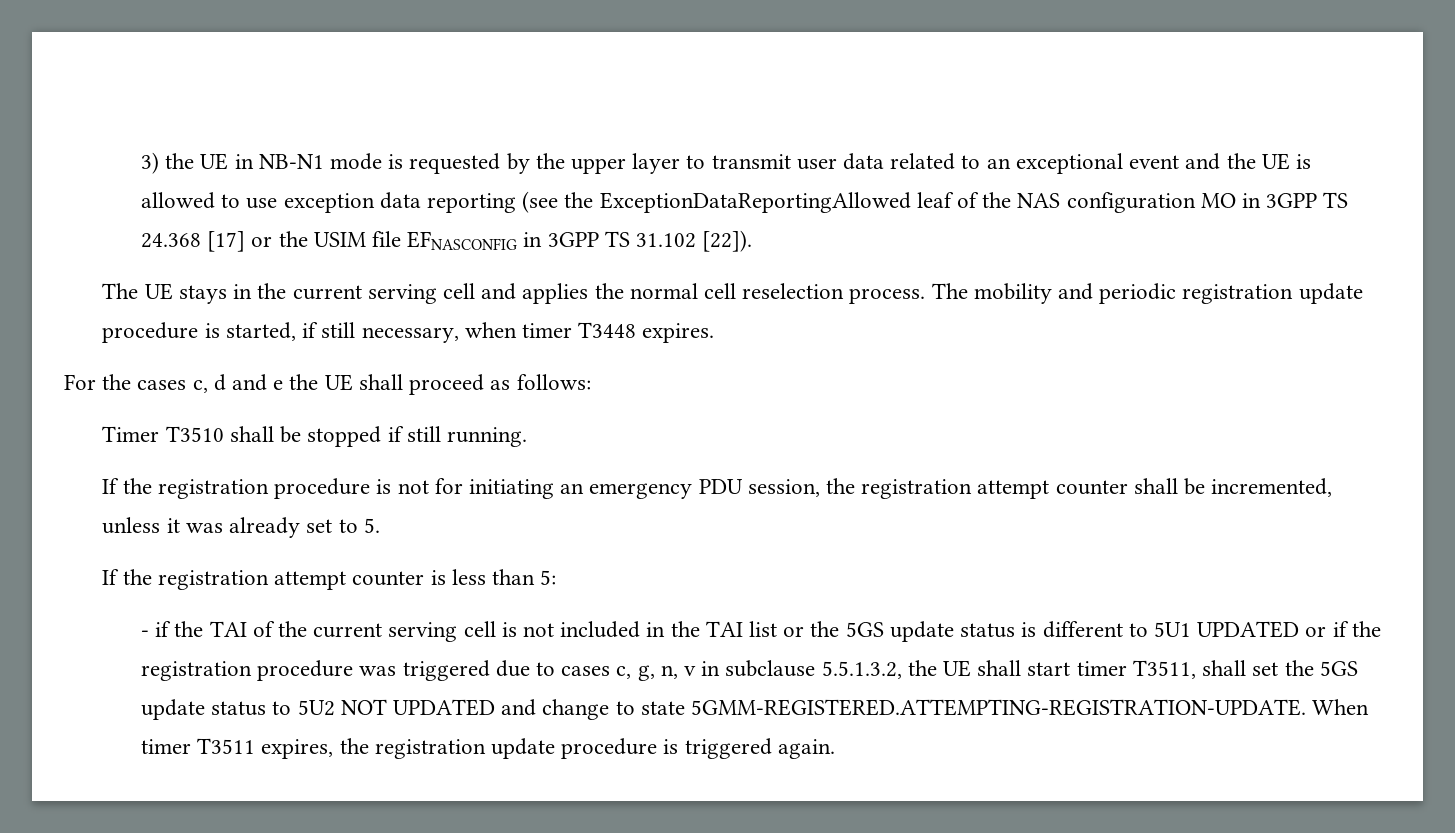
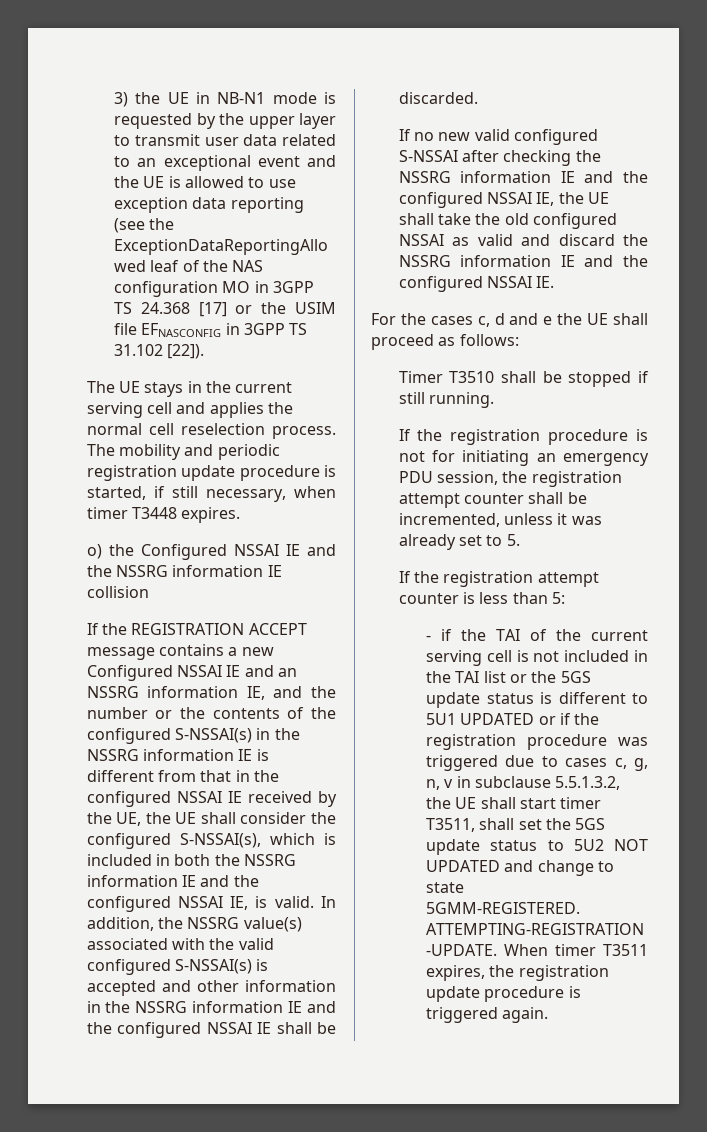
+ o) the Configured NSSAI IE and the NSSRG information IE collision
+ If the REGISTRATION ACCEPT message contains a new Configured NSSAI IE and an NSSRG information IE, and the number or the contents of the configured S-NSSAI(s) in the NSSRG information IE is different from that in the configured NSSAI IE received by the UE, the UE shall consider the configured S-NSSAI(s), which is included in both the NSSRG information IE and the configured NSSAI IE, is valid. In addition, the NSSRG value(s) associated with the valid configured S-NSSAI(s) is accepted and other information in the NSSRG information IE and the configured NSSAI IE shall be discarded.
+ If no new valid configured S-NSSAI after checking the NSSRG information IE and the configured NSSAI IE, the UE shall take the old configured NSSAI as valid and discard the NSSRG information IE and the configured NSSAI IE.

